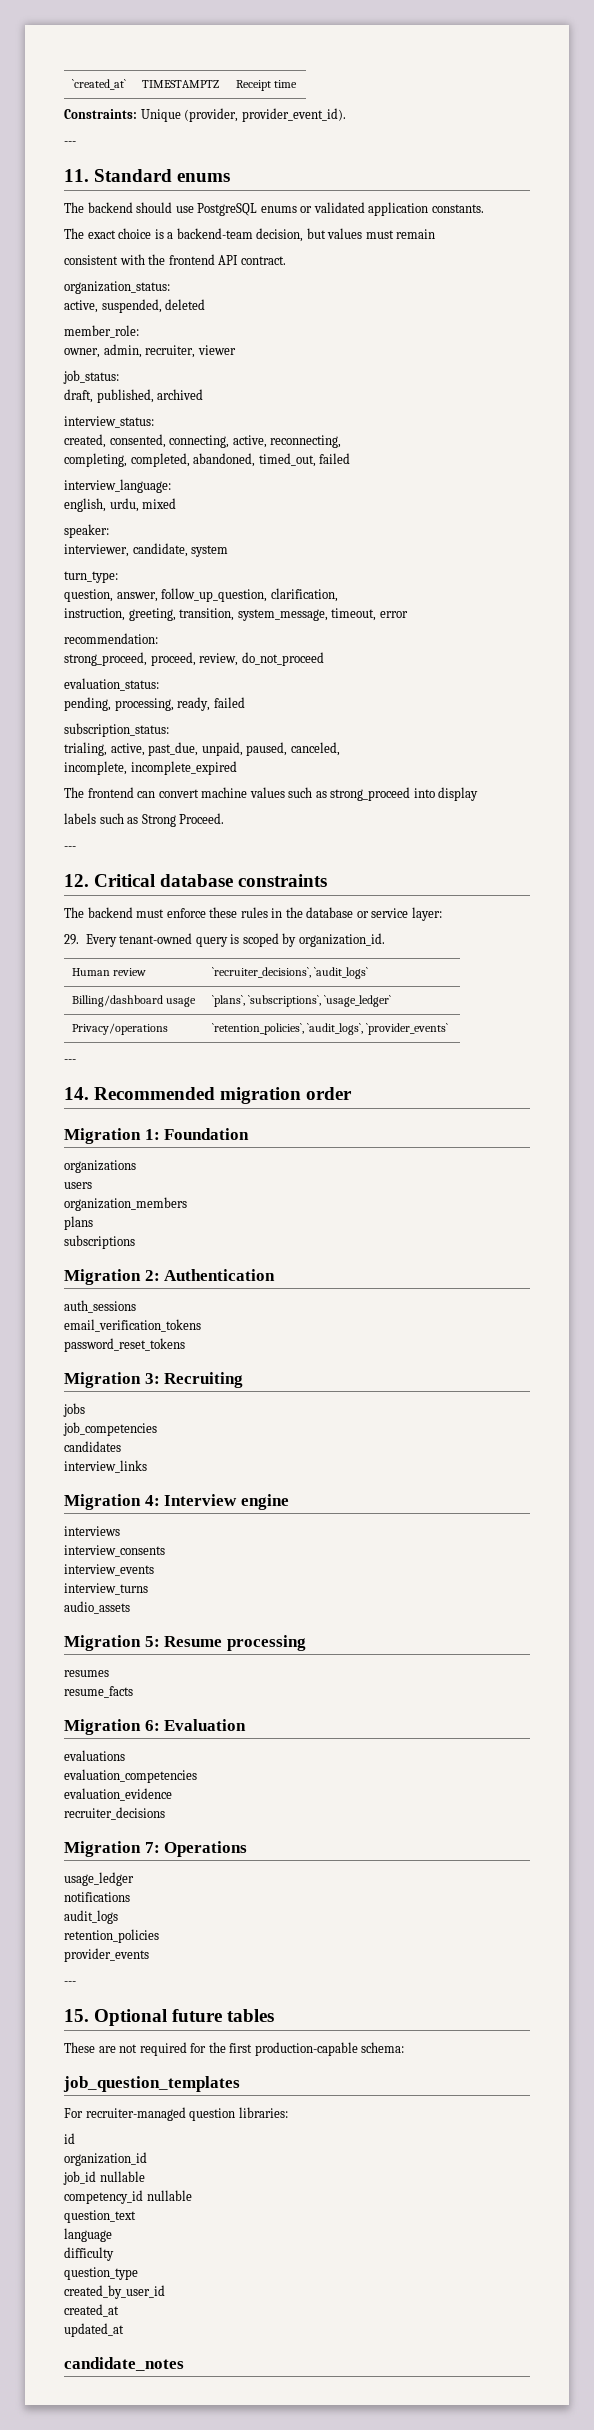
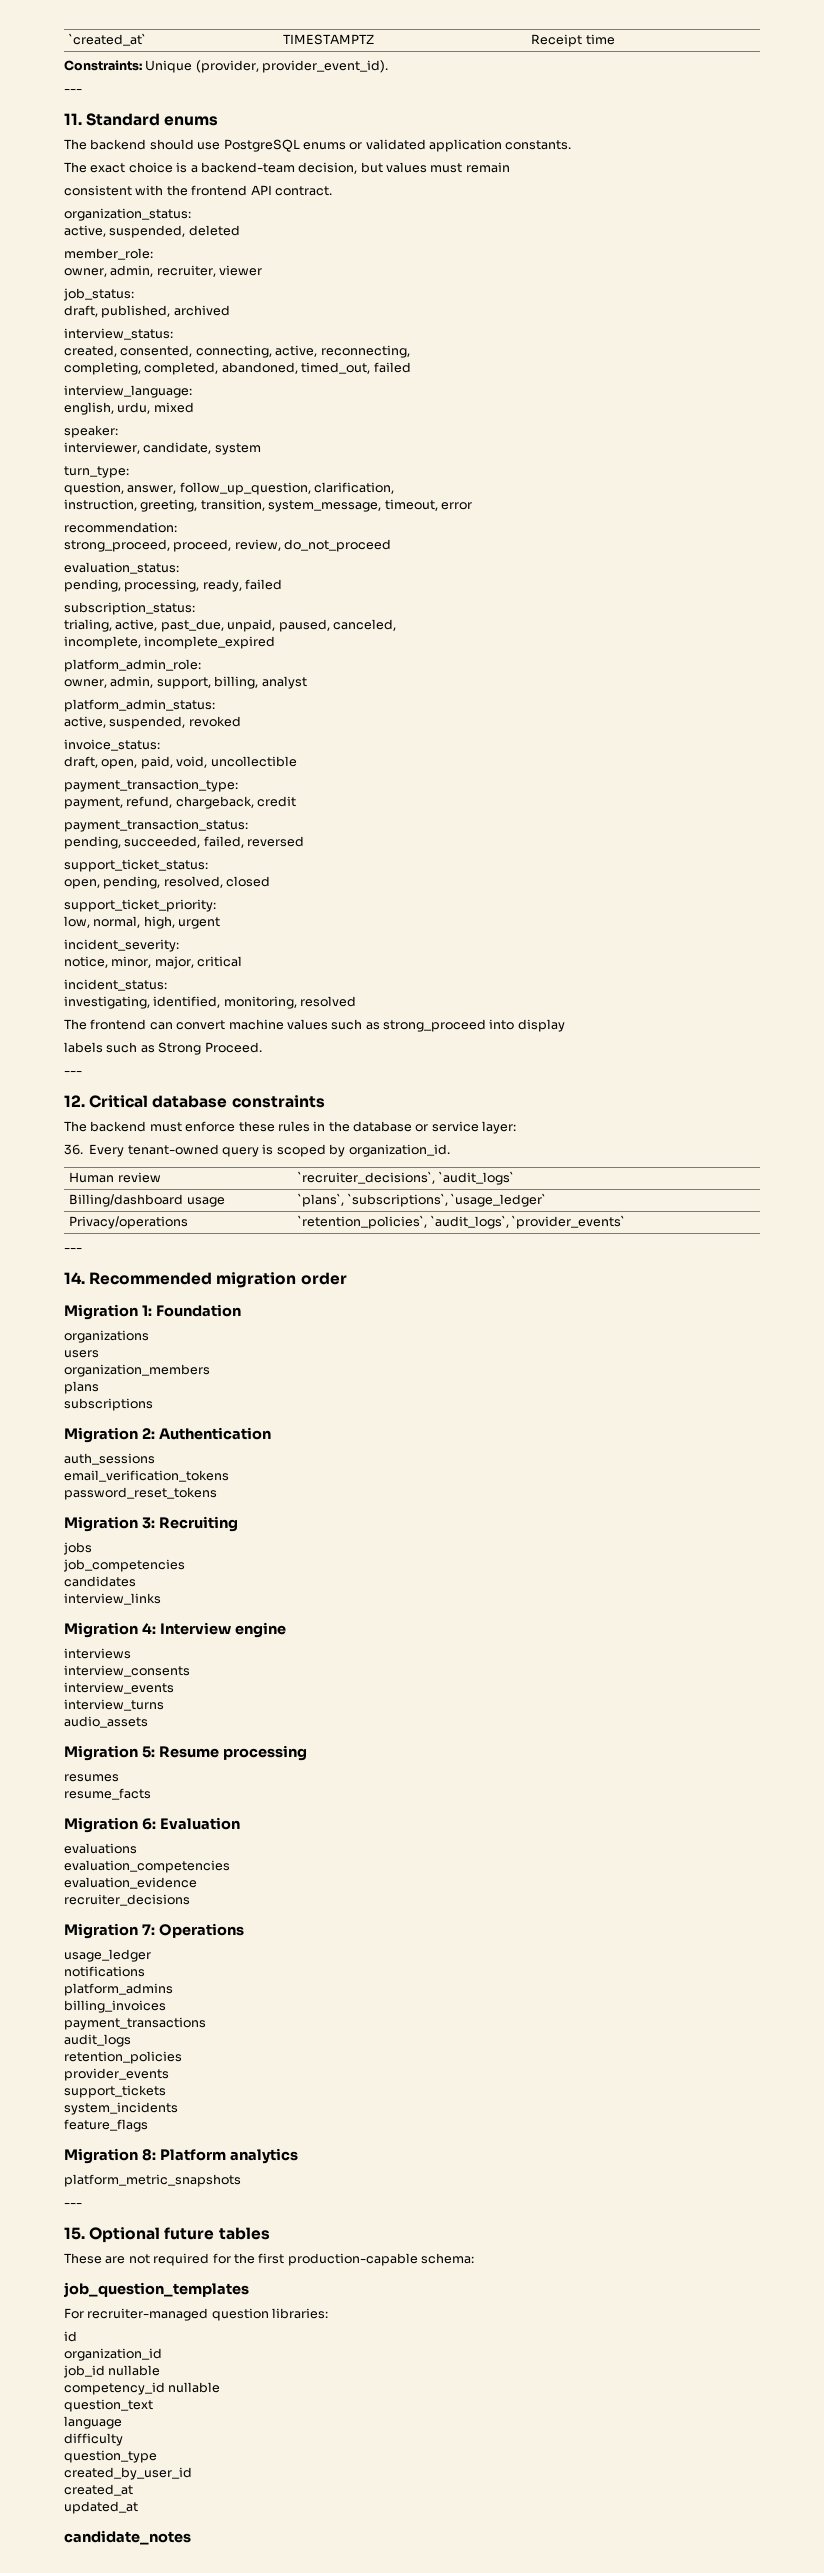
+ platform_admin_role:
+ owner, admin, support, billing, analyst
+ platform_admin_status:
+ active, suspended, revoked
+ invoice_status:
+ draft, open, paid, void, uncollectible
+ payment_transaction_type:
+ payment, refund, chargeback, credit
+ payment_transaction_status:
+ pending, succeeded, failed, reversed
+ support_ticket_status:
+ open, pending, resolved, closed
+ support_ticket_priority:
+ low, normal, high, urgent
+ incident_severity:
+ notice, minor, major, critical
+ incident_status:
+ investigating, identified, monitoring, resolved
- 29. Every tenant-owned query is scoped by organization_id.
+ 36. Every tenant-owned query is scoped by organization_id.
+ platform_admins
+ billing_invoices
+ payment_transactions
+ support_tickets
+ system_incidents
+ feature_flags
+ Migration 8: Platform analytics
+ platform_metric_snapshots

